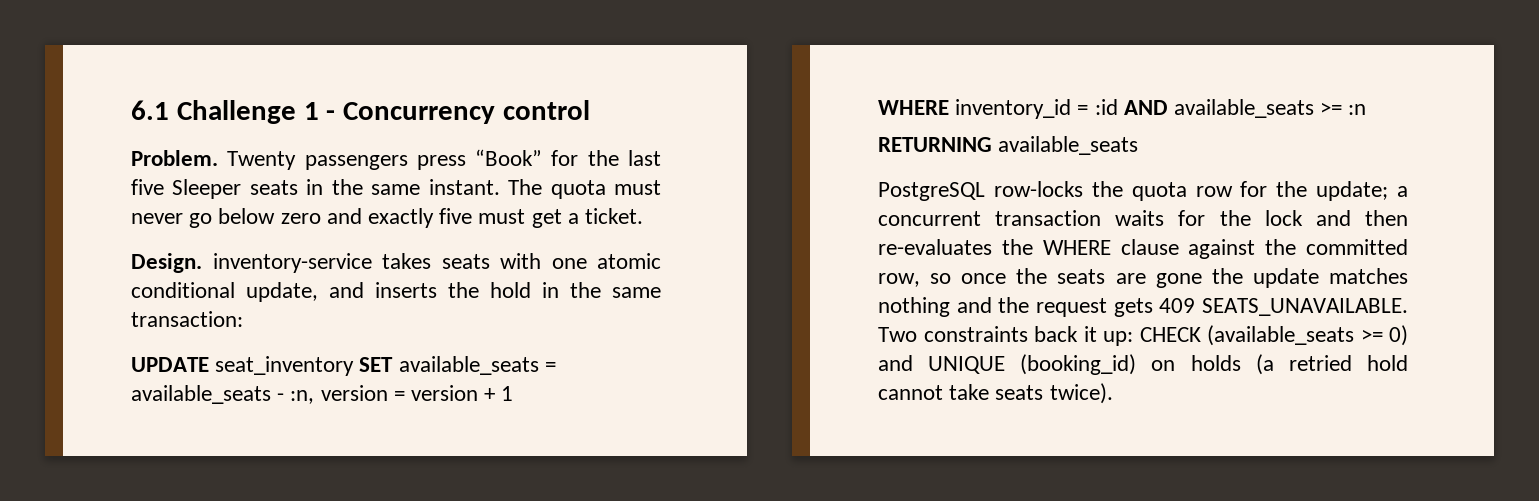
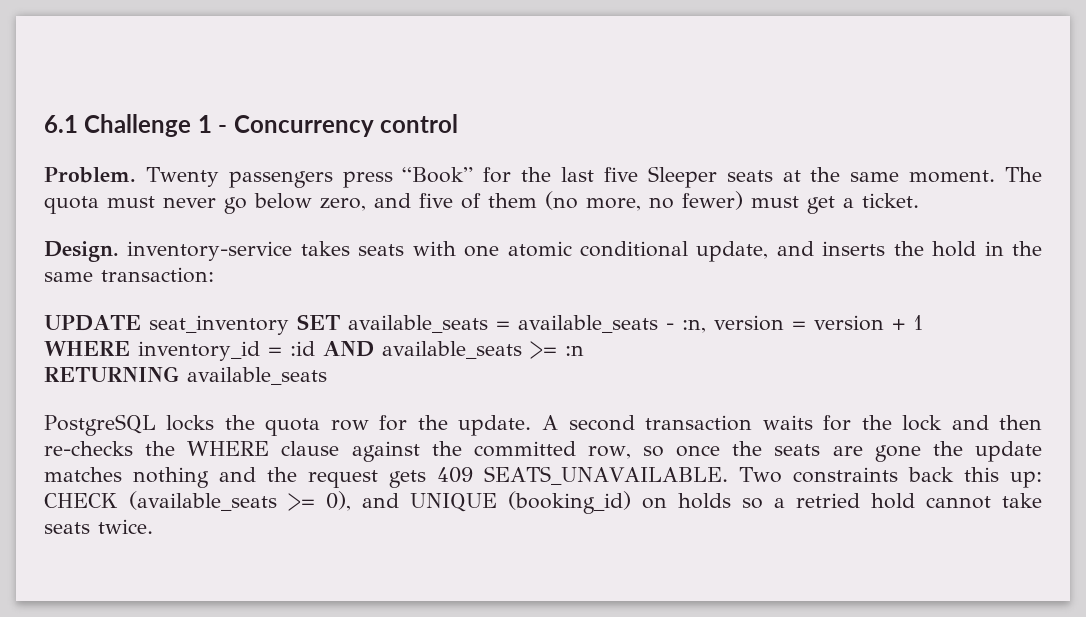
- Twenty passengers press “Book” for the last five Sleeper seats in the same instant.
+ Twenty passengers press “Book” for the last five Sleeper seats at the same moment.
- The quota must never go below zero and exactly five must get a ticket.
+ The quota must never go below zero, and five of them (no more, no fewer) must get a ticket.
- PostgreSQL row-locks the quota row for the update; a concurrent transaction waits for the lock and then re-evaluates the WHERE clause against the committed row, so once the seats are gone the update matches nothing and the request gets 409 SEATS_UNAVAILABLE.
+ PostgreSQL locks the quota row for the update. A second transaction waits for the lock and then re-checks the WHERE clause against the committed row, so once the seats are gone the update matches nothing and the request gets 409 SEATS_UNAVAILABLE.
- Two constraints back it up: CHECK (available_seats >= 0) and UNIQUE (booking_id) on holds (a retried hold cannot take seats twice).
+ Two constraints back this up: CHECK (available_seats >= 0), and UNIQUE (booking_id) on holds so a retried hold cannot take seats twice.

